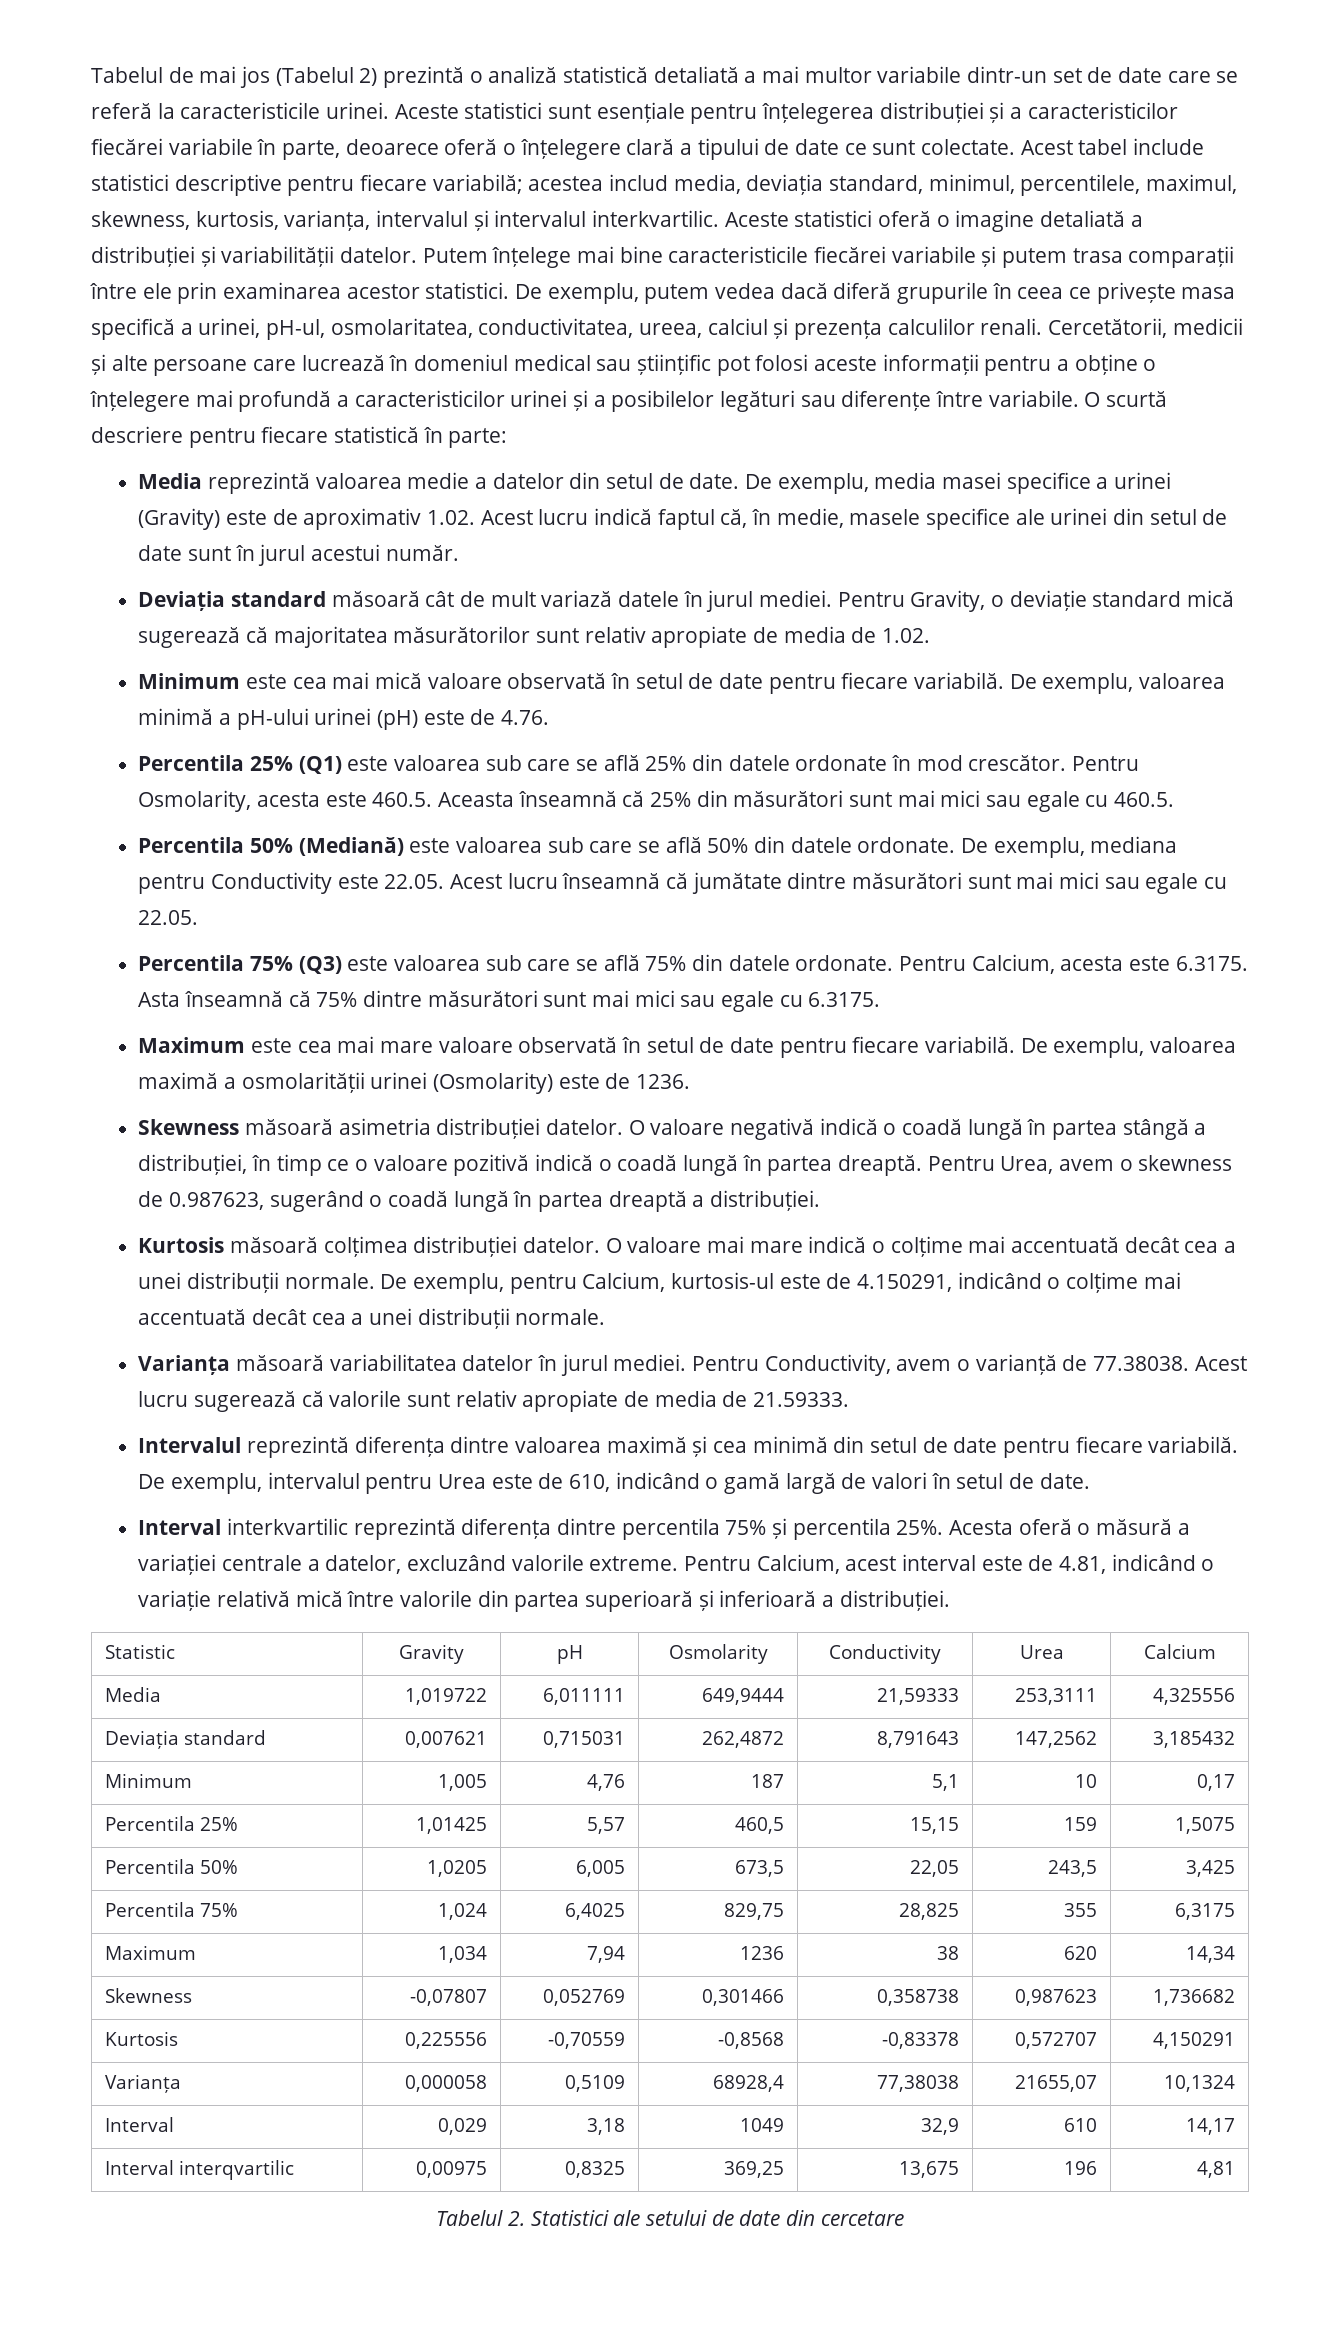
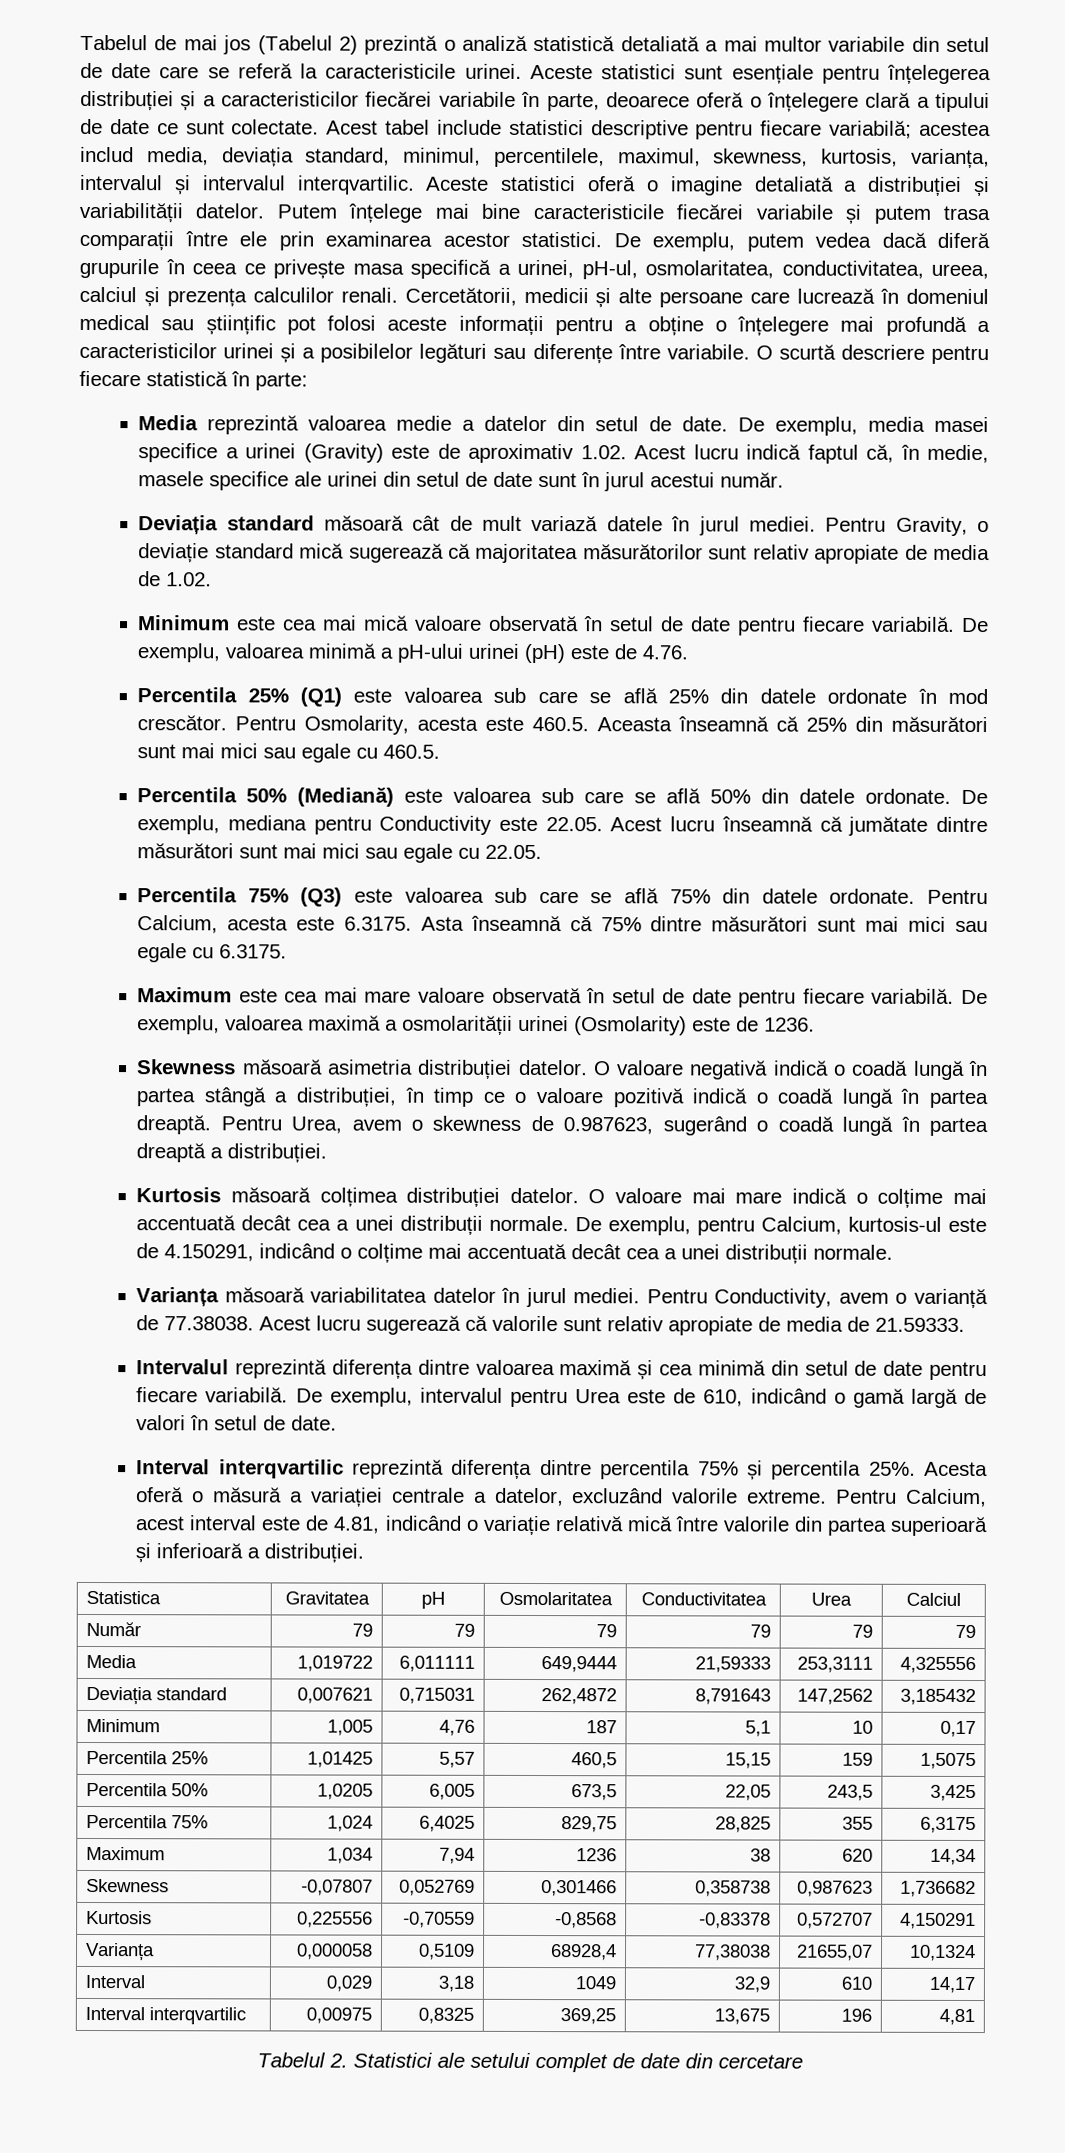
- Tabelul de mai jos (Tabelul 2) prezintă o analiză statistică detaliată a mai multor variabile dintr-un set de date care se referă la caracteristicile urinei.
+ Tabelul de mai jos (Tabelul 2) prezintă o analiză statistică detaliată a mai multor variabile din setul de date care se referă la caracteristicile urinei.
- Acest tabel include statistici descriptive pentru fiecare variabilă; acestea includ media, deviația standard, minimul, percentilele, maximul, skewness, kurtosis, varianța, intervalul și intervalul interkvartilic.
+ Acest tabel include statistici descriptive pentru fiecare variabilă; acestea includ media, deviația standard, minimul, percentilele, maximul, skewness, kurtosis, varianța, intervalul și intervalul interqvartilic.
- Interval interkvartilic reprezintă diferența dintre percentila 75% și percentila 25%.
+ Interval interqvartilic reprezintă diferența dintre percentila 75% și percentila 25%.
- Statistic | Gravity | pH | Osmolarity | Conductivity | Urea | Calcium
+ Statistica | Gravitatea | pH | Osmolaritatea | Conductivitatea | Urea | Calciul
+ Număr | 79 | 79 | 79 | 79 | 79 | 79
- Tabelul 2. Statistici ale setului de date din cercetare
+ Tabelul 2. Statistici ale setului complet de date din cercetare

